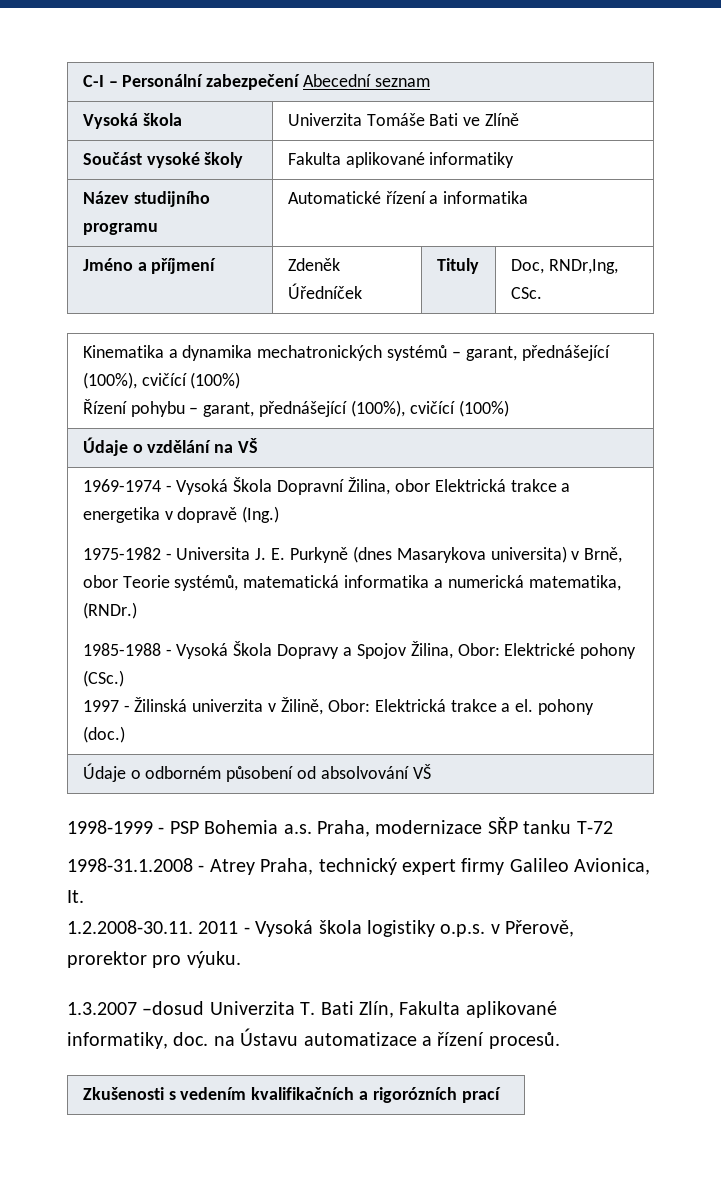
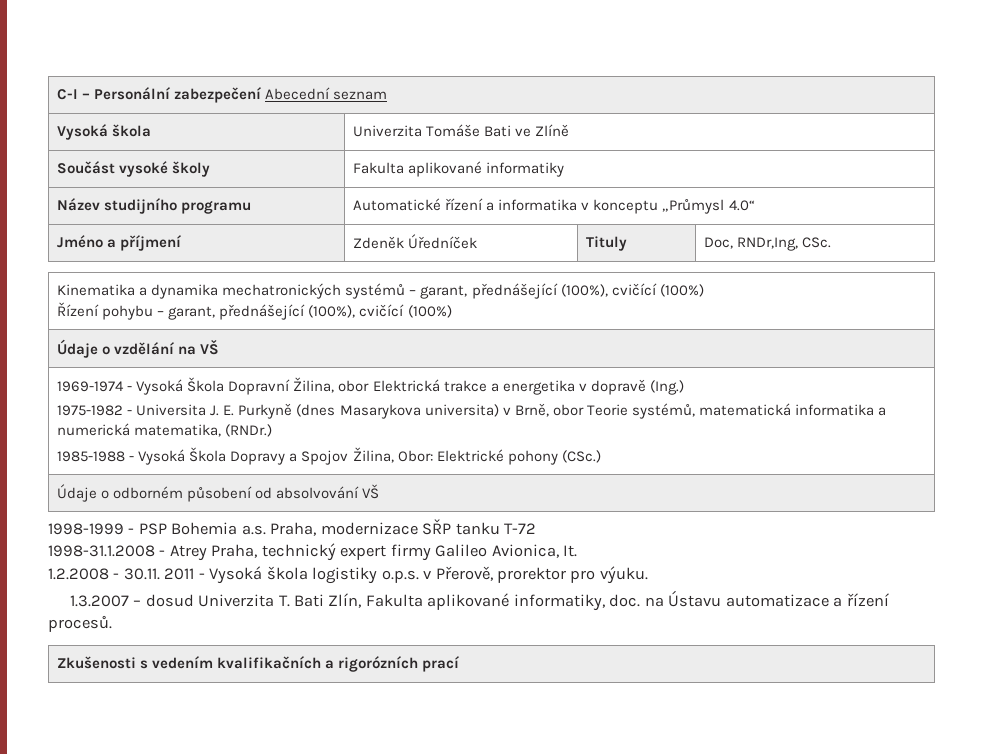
- Název studijního programu | Automatické řízení a informatika
+ Název studijního programu | Automatické řízení a informatika v konceptu „Průmysl 4.0“
- 1997 - Žilinská univerzita v Žilině, Obor: Elektrická trakce a el. pohony (doc.)
- 1.2.2008-30.11. 2011 - Vysoká škola logistiky o.p.s. v Přerově, prorektor pro výuku.
+ 1.2.2008 - 30.11. 2011 - Vysoká škola logistiky o.p.s. v Přerově, prorektor pro výuku.
- 1.3.2007 –dosud Univerzita T. Bati Zlín, Fakulta aplikované informatiky, doc. na Ústavu automatizace a řízení procesů.
+ 1.3.2007 – dosud Univerzita T. Bati Zlín, Fakulta aplikované informatiky, doc. na Ústavu automatizace a řízení procesů.

